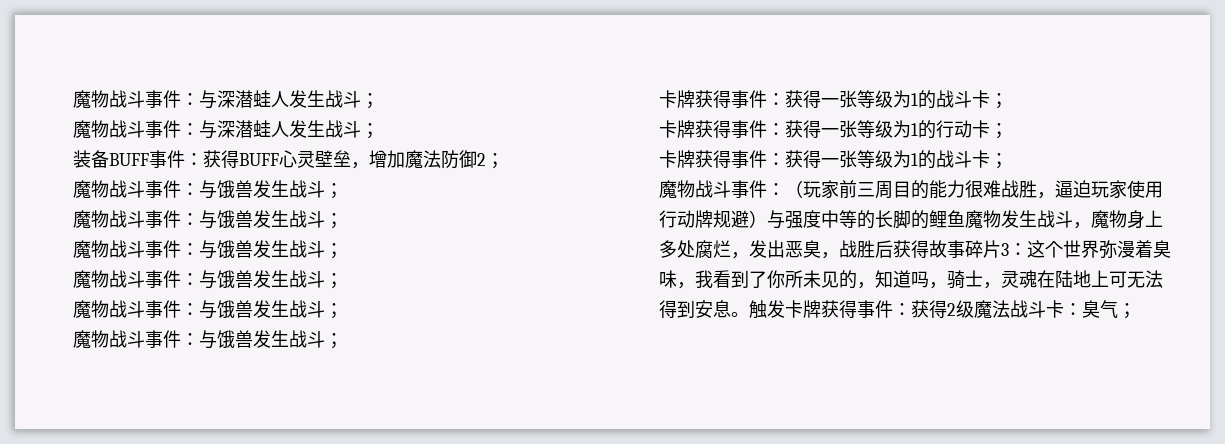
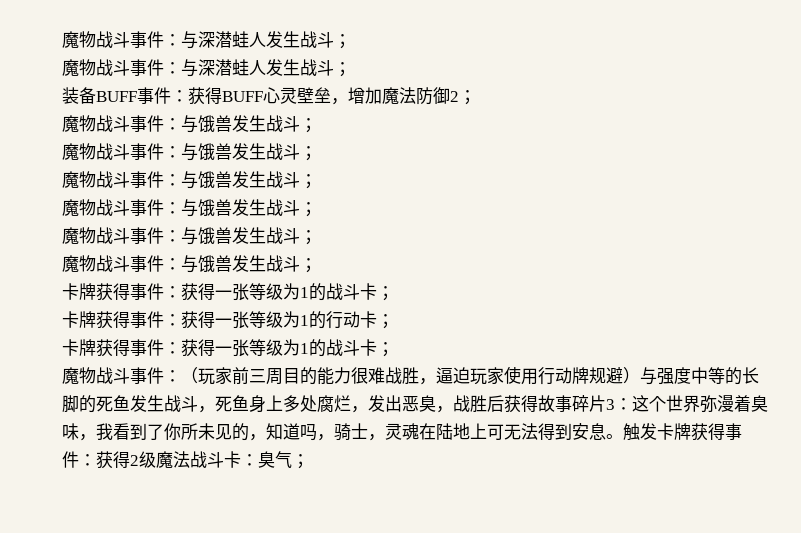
- 魔物战斗事件：（玩家前三周目的能力很难战胜，逼迫玩家使用行动牌规避）与强度中等的长脚的鲤鱼魔物发生战斗，魔物身上多处腐烂，发出恶臭，战胜后获得故事碎片3：这个世界弥漫着臭味，我看到了你所未见的，知道吗，骑士，灵魂在陆地上可无法得到安息。
+ 魔物战斗事件：（玩家前三周目的能力很难战胜，逼迫玩家使用行动牌规避）与强度中等的长脚的死鱼发生战斗，死鱼身上多处腐烂，发出恶臭，战胜后获得故事碎片3：这个世界弥漫着臭味，我看到了你所未见的，知道吗，骑士，灵魂在陆地上可无法得到安息。

